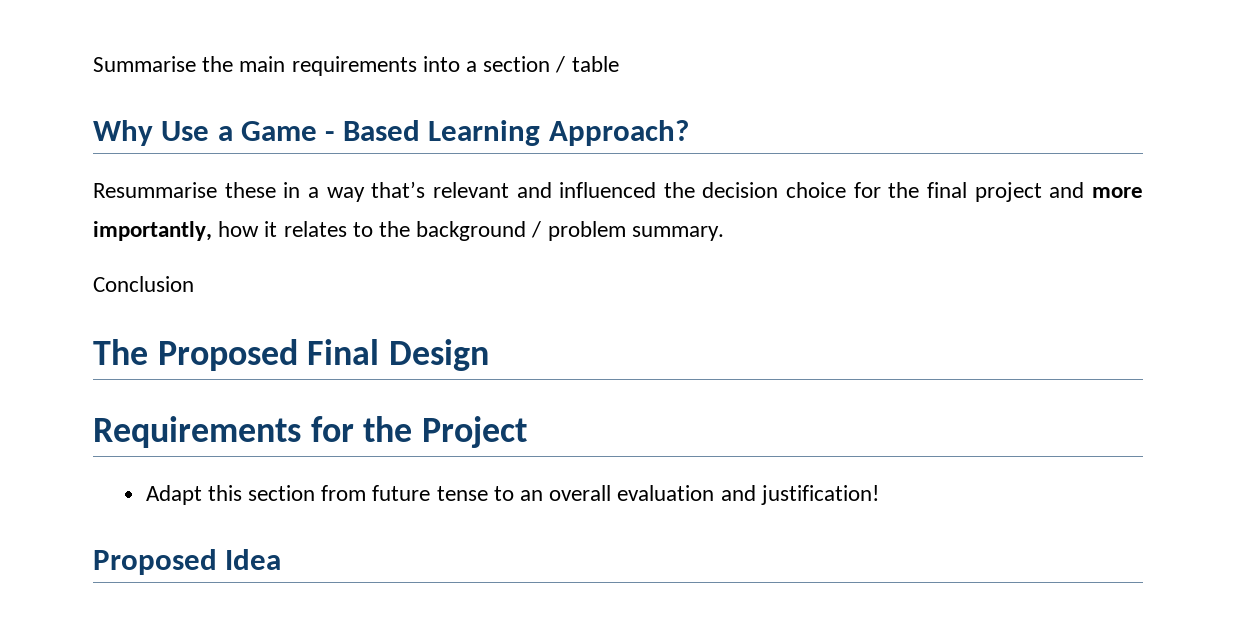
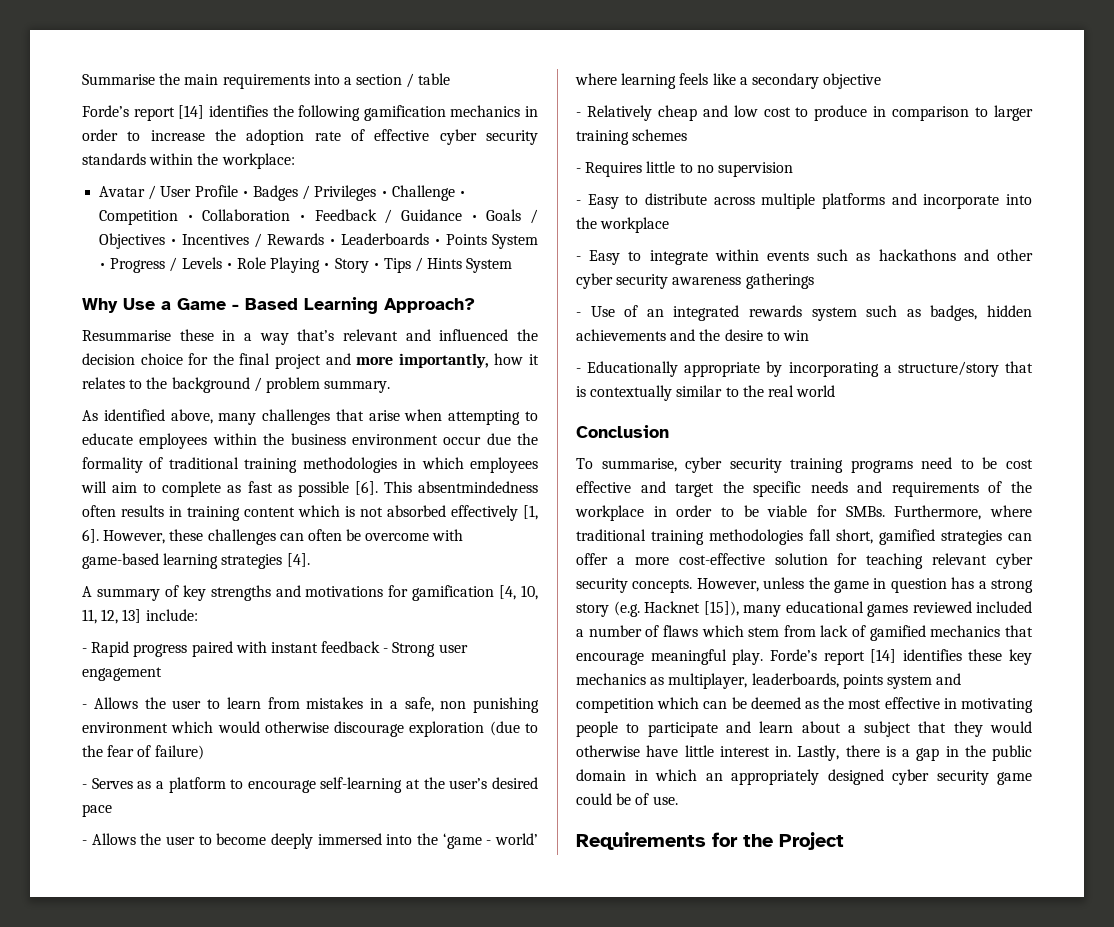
+ Forde’s report [14] identifies the following gamification mechanics in order to increase the adoption rate of effective cyber security standards within the workplace:
+ Avatar / User Profile • Badges / Privileges • Challenge • Competition • Collaboration • Feedback / Guidance • Goals / Objectives • Incentives / Rewards • Leaderboards • Points System • Progress / Levels • Role Playing • Story • Tips / Hints System
+ As identified above, many challenges that arise when attempting to educate employees within the business environment occur due the formality of traditional training methodologies in which employees will aim to complete as fast as possible [6]. This absentmindedness often results in training content which is not absorbed effectively [1, 6]. However, these challenges can often be overcome with game-based learning strategies [4].
+ A summary of key strengths and motivations for gamification [4, 10, 11, 12, 13] include:
+ - Rapid progress paired with instant feedback - Strong user engagement
+ - Allows the user to learn from mistakes in a safe, non punishing environment which would otherwise discourage exploration (due to the fear of failure)
+ - Serves as a platform to encourage self-learning at the user’s desired pace
+ - Allows the user to become deeply immersed into the ‘game - world’ where learning feels like a secondary objective
+ - Relatively cheap and low cost to produce in comparison to larger training schemes
+ - Requires little to no supervision
+ - Easy to distribute across multiple platforms and incorporate into the workplace
+ - Easy to integrate within events such as hackathons and other cyber security awareness gatherings
+ - Use of an integrated rewards system such as badges, hidden achievements and the desire to win
+ - Educationally appropriate by incorporating a structure/story that is contextually similar to the real world
  Conclusion
- The Proposed Final Design
+ To summarise, cyber security training programs need to be cost effective and target the specific needs and requirements of the workplace in order to be viable for SMBs. Furthermore, where traditional training methodologies fall short, gamified strategies can offer a more cost-effective solution for teaching relevant cyber security concepts. However, unless the game in question has a strong story (e.g. Hacknet [15]), many educational games reviewed included a number of flaws which stem from lack of gamified mechanics that encourage meaningful play. Forde’s report [14] identifies these key mechanics as multiplayer, leaderboards, points system and competition which can be deemed as the most effective in motivating people to participate and learn about a subject that they would otherwise have little interest in. Lastly, there is a gap in the public domain in which an appropriately designed cyber security game could be of use.
  Requirements for the Project
- Adapt this section from future tense to an overall evaluation and justification!
- Proposed Idea

